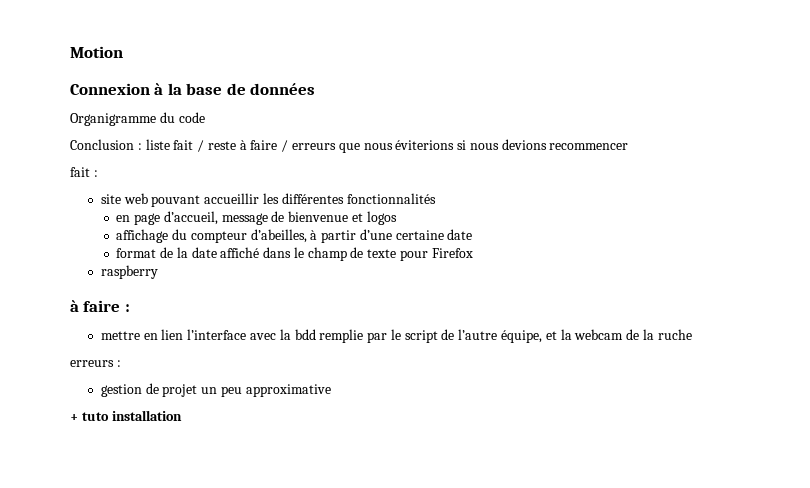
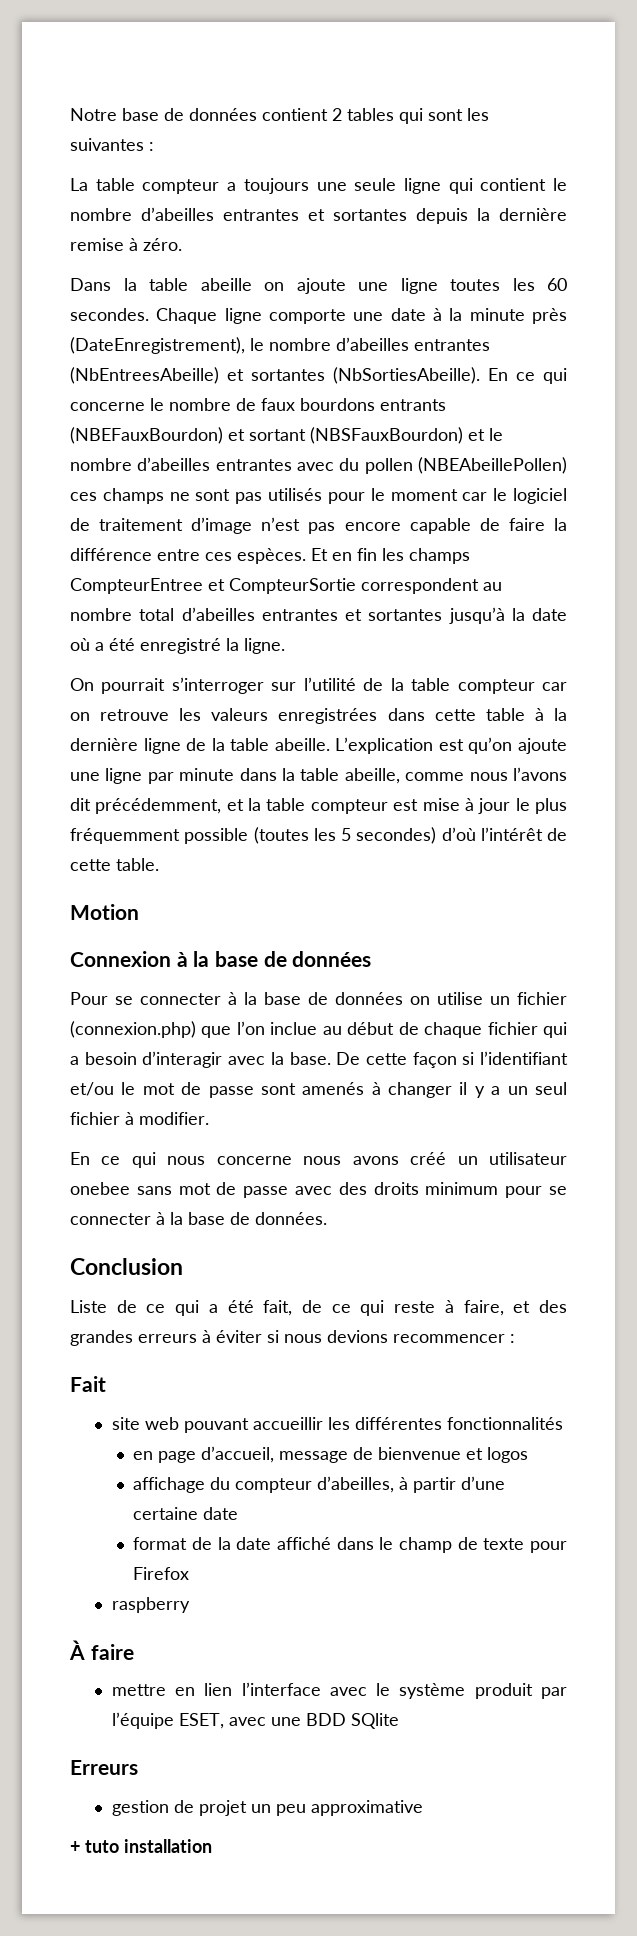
+ Notre base de données contient 2 tables qui sont les suivantes :
+ La table compteur a toujours une seule ligne qui contient le nombre d’abeilles entrantes et sortantes depuis la dernière remise à zéro.
+ Dans la table abeille on ajoute une ligne toutes les 60 secondes. Chaque ligne comporte une date à la minute près (DateEnregistrement), le nombre d’abeilles entrantes (NbEntreesAbeille) et sortantes (NbSortiesAbeille). En ce qui concerne le nombre de faux bourdons entrants (NBEFauxBourdon) et sortant (NBSFauxBourdon) et le nombre d’abeilles entrantes avec du pollen (NBEAbeillePollen) ces champs ne sont pas utilisés pour le moment car le logiciel de traitement d’image n’est pas encore capable de faire la différence entre ces espèces. Et en fin les champs CompteurEntree et CompteurSortie correspondent au nombre total d’abeilles entrantes et sortantes jusqu’à la date où a été enregistré la ligne.
+ On pourrait s’interroger sur l’utilité de la table compteur car on retrouve les valeurs enregistrées dans cette table à la dernière ligne de la table abeille. L’explication est qu’on ajoute une ligne par minute dans la table abeille, comme nous l’avons dit précédemment, et la table compteur est mise à jour le plus fréquemment possible (toutes les 5 secondes) d’où l’intérêt de cette table.
- Organigramme du code
- Conclusion : liste fait / reste à faire / erreurs que nous éviterions si nous devions recommencer
- fait :
+ Pour se connecter à la base de données on utilise un fichier (connexion.php) que l’on inclue au début de chaque fichier qui a besoin d’interagir avec la base. De cette façon si l’identifiant et/ou le mot de passe sont amenés à changer il y a un seul fichier à modifier.
+ En ce qui nous concerne nous avons créé un utilisateur onebee sans mot de passe avec des droits minimum pour se connecter à la base de données.
+ Conclusion
+ Liste de ce qui a été fait, de ce qui reste à faire, et des grandes erreurs à éviter si nous devions recommencer :
+ Fait
- à faire :
+ À faire
- mettre en lien l’interface avec la bdd remplie par le script de l’autre équipe, et la webcam de la ruche
- erreurs :
+ mettre en lien l’interface avec le système produit par l’équipe ESET, avec une BDD SQlite
+ Erreurs

